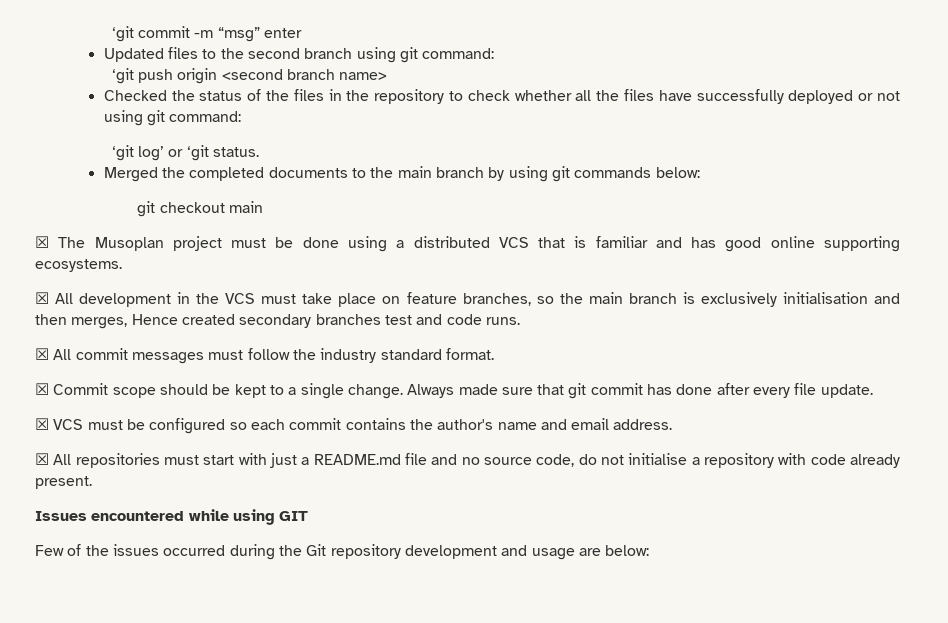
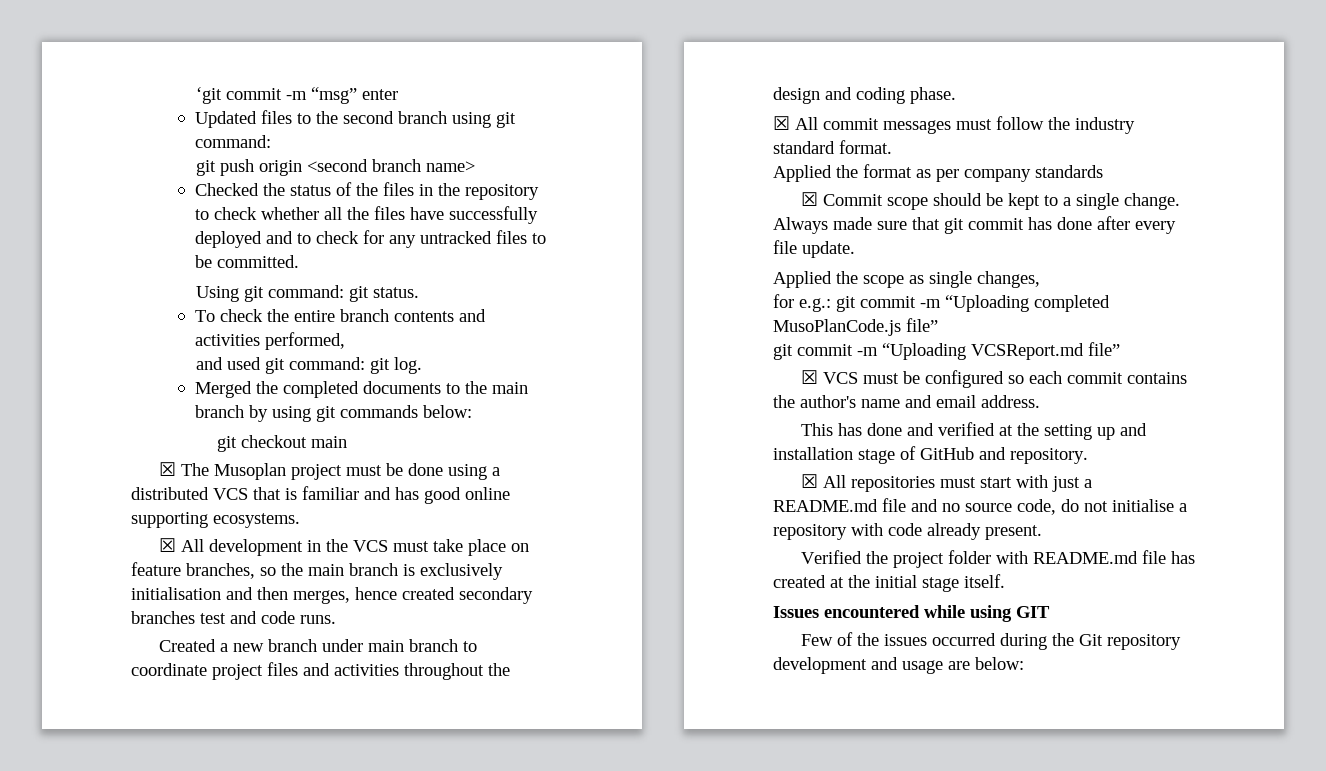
- ‘git push origin <second branch name>
+ git push origin <second branch name>
- Checked the status of the files in the repository to check whether all the files have successfully deployed or not using git command:
- ‘git log’ or ‘git status.
+ Checked the status of the files in the repository to check whether all the files have successfully deployed and to check for any untracked files to be committed.
+ Using git command: git status.
+ To check the entire branch contents and activities performed,
+ and used git command: git log.
- ☒ All development in the VCS must take place on feature branches, so the main branch is exclusively initialisation and then merges, Hence created secondary branches test and code runs.
+ ☒ All development in the VCS must take place on feature branches, so the main branch is exclusively initialisation and then merges, hence created secondary branches test and code runs.
+ Created a new branch under main branch to coordinate project files and activities throughout the design and coding phase.
+ Applied the format as per company standards
+ Applied the scope as single changes,
+ for e.g.: git commit -m “Uploading completed MusoPlanCode.js file”
+ git commit -m “Uploading VCSReport.md file”
+ This has done and verified at the setting up and installation stage of GitHub and repository.
+ Verified the project folder with README.md file has created at the initial stage itself.

